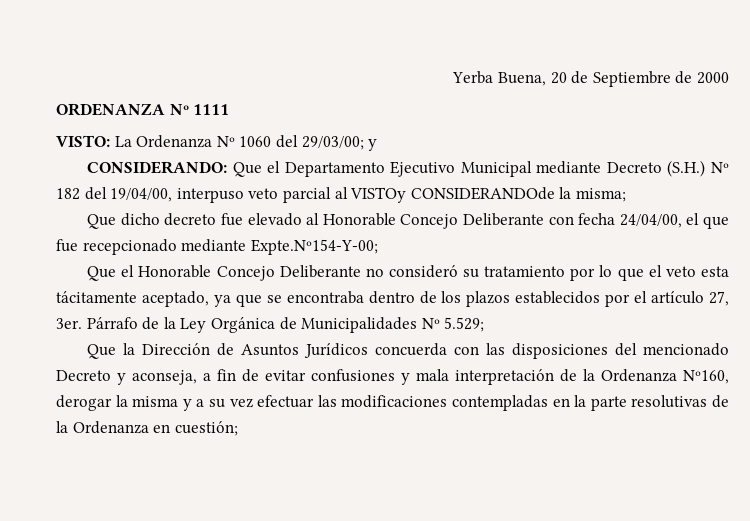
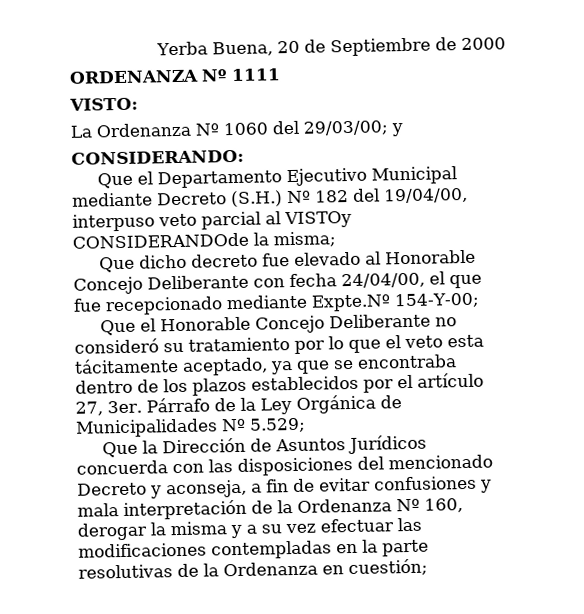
- VISTO: La Ordenanza Nº 1060 del 29/03/00; y
+ VISTO:
+ La Ordenanza Nº 1060 del 29/03/00; y
- CONSIDERANDO: Que el Departamento Ejecutivo Municipal mediante Decreto (S.H.) Nº 182 del 19/04/00, interpuso veto parcial al VISTOy CONSIDERANDOde la misma;
+ CONSIDERANDO:
+ Que el Departamento Ejecutivo Municipal mediante Decreto (S.H.) Nº 182 del 19/04/00, interpuso veto parcial al VISTOy CONSIDERANDOde la misma;
- Que dicho decreto fue elevado al Honorable Concejo Deliberante con fecha 24/04/00, el que fue recepcionado mediante Expte.Nº154-Y-00;
+ Que dicho decreto fue elevado al Honorable Concejo Deliberante con fecha 24/04/00, el que fue recepcionado mediante Expte.Nº 154-Y-00;
- Que la Dirección de Asuntos Jurídicos concuerda con las disposiciones del mencionado Decreto y aconseja, a fin de evitar confusiones y mala interpretación de la Ordenanza Nº160, derogar la misma y a su vez efectuar las modificaciones contempladas en la parte resolutivas de la Ordenanza en cuestión;
+ Que la Dirección de Asuntos Jurídicos concuerda con las disposiciones del mencionado Decreto y aconseja, a fin de evitar confusiones y mala interpretación de la Ordenanza Nº 160, derogar la misma y a su vez efectuar las modificaciones contempladas en la parte resolutivas de la Ordenanza en cuestión;

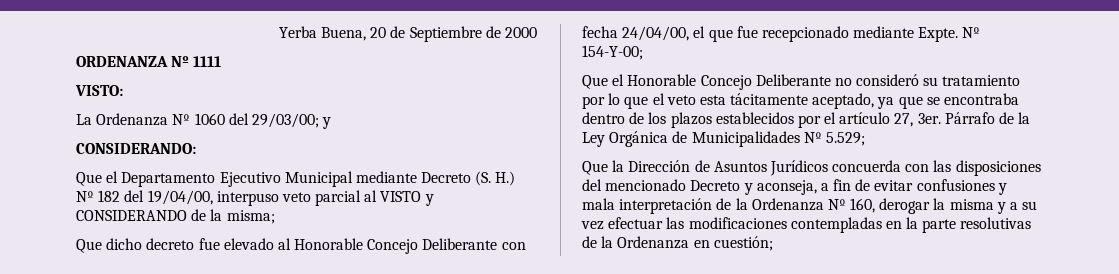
- Que el Departamento Ejecutivo Municipal mediante Decreto (S.H.) Nº 182 del 19/04/00, interpuso veto parcial al VISTOy CONSIDERANDOde la misma;
+ Que el Departamento Ejecutivo Municipal mediante Decreto (S. H.) Nº 182 del 19/04/00, interpuso veto parcial al VISTO y CONSIDERANDO de la misma;
- Que dicho decreto fue elevado al Honorable Concejo Deliberante con fecha 24/04/00, el que fue recepcionado mediante Expte.Nº 154-Y-00;
+ Que dicho decreto fue elevado al Honorable Concejo Deliberante con fecha 24/04/00, el que fue recepcionado mediante Expte. Nº 154-Y-00;

